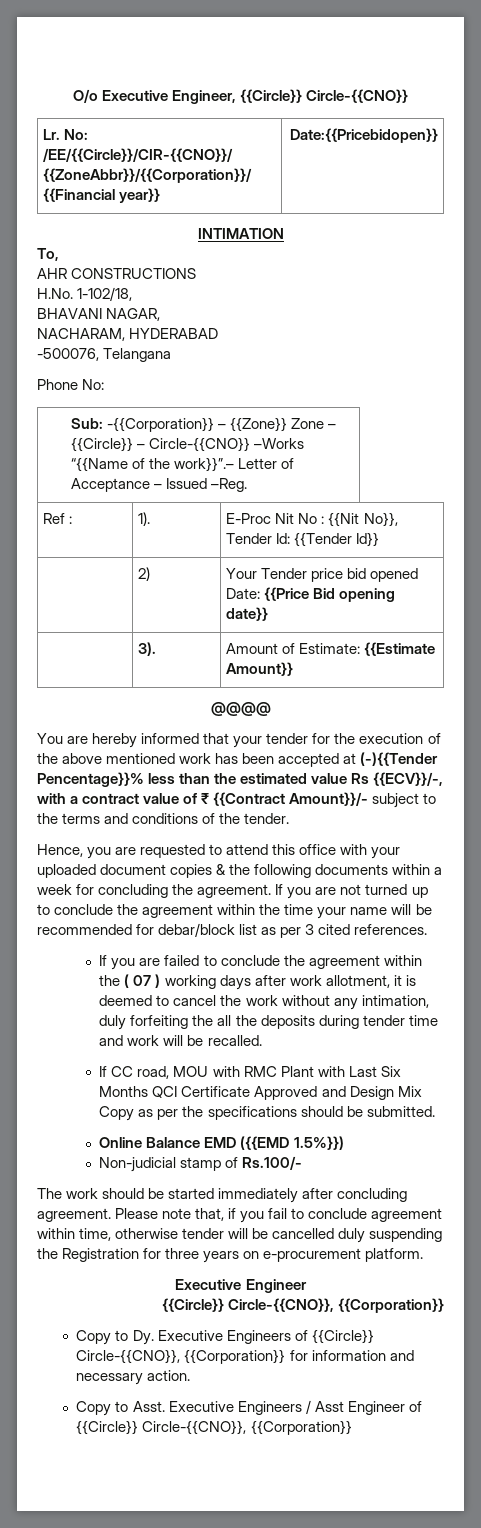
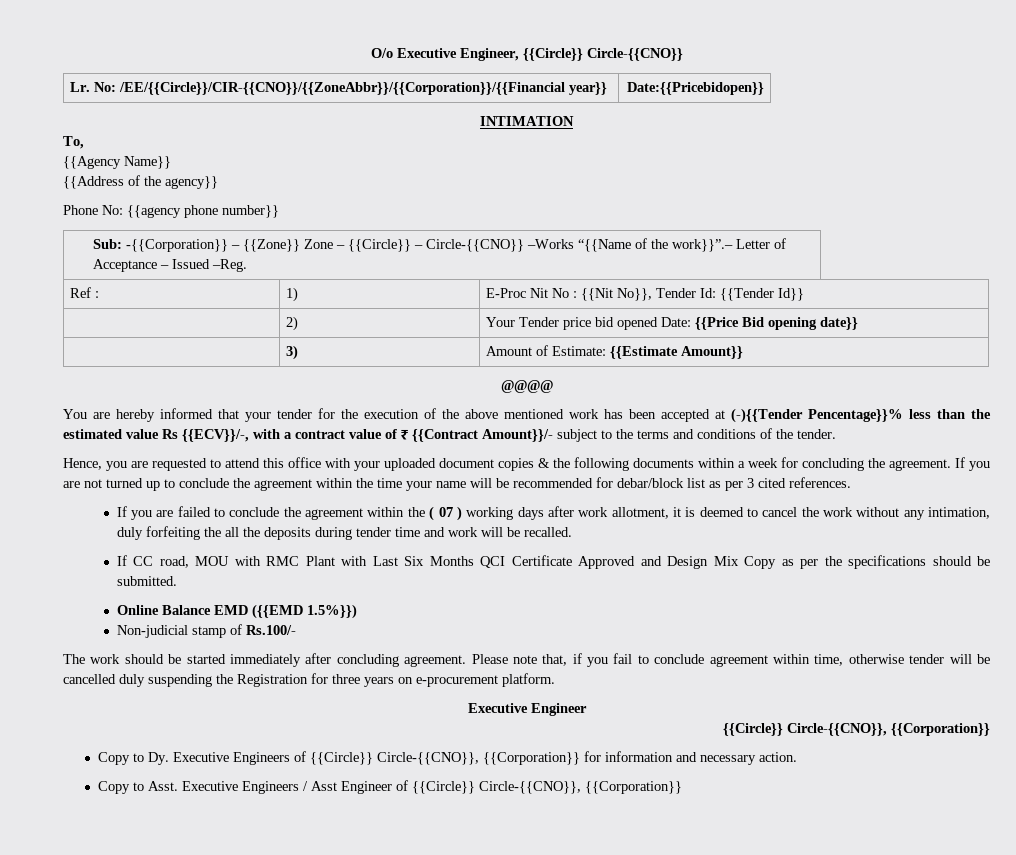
- AHR CONSTRUCTIONS
- H.No. 1-102/18,
- BHAVANI NAGAR,
- NACHARAM, HYDERABAD
- -500076, Telangana
+ {{Agency Name}}
+ {{Address of the agency}}
- Phone No:
+ Phone No: {{agency phone number}}
- Ref : | 1). | E-Proc Nit No : {{Nit No}}, Tender Id: {{Tender Id}}
+ Ref : | 1) | E-Proc Nit No : {{Nit No}}, Tender Id: {{Tender Id}}
- | 3). | Amount of Estimate: {{Estimate Amount}}
+ | 3) | Amount of Estimate: {{Estimate Amount}}

